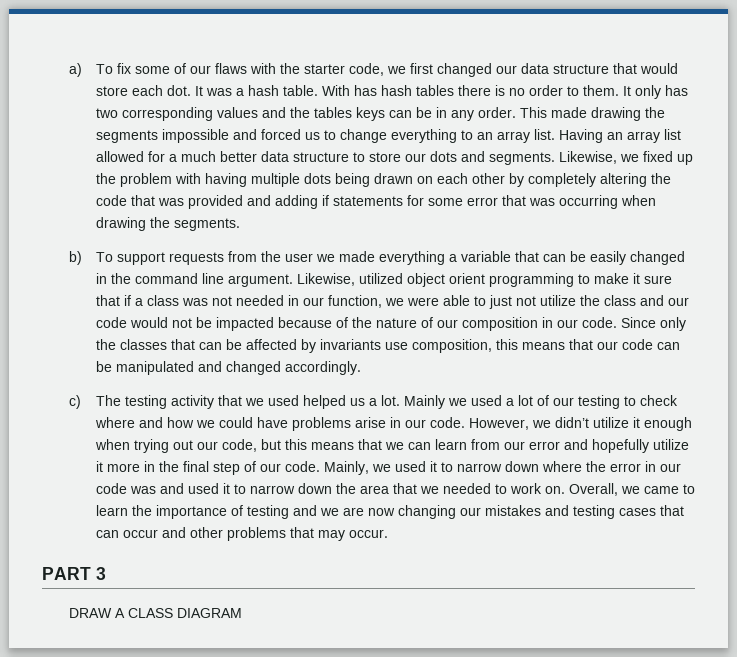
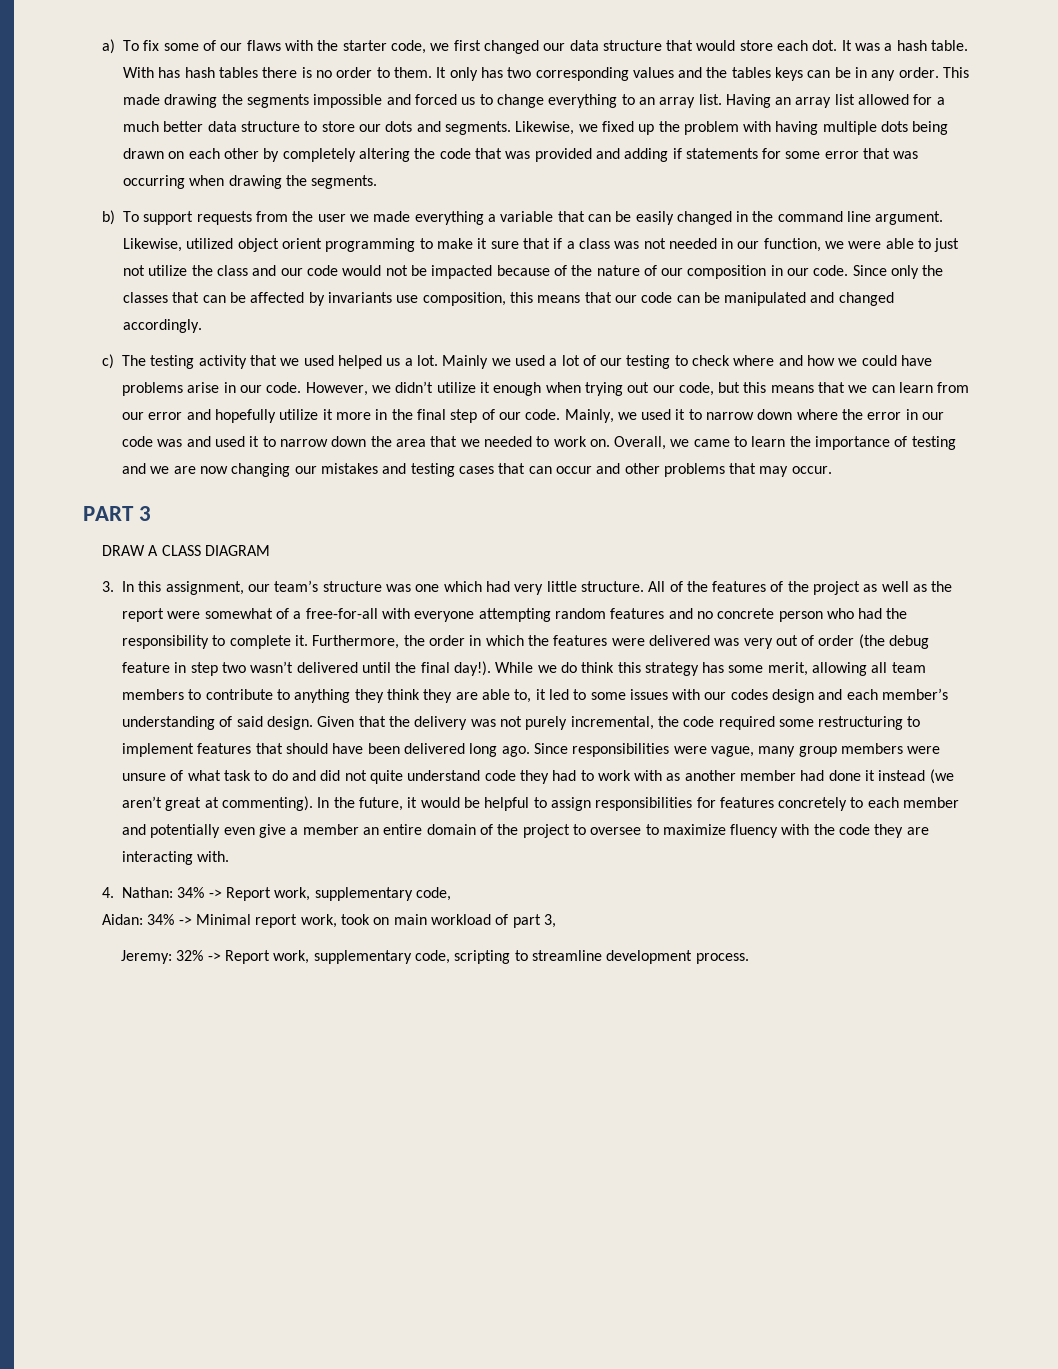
+ 3. In this assignment, our team’s structure was one which had very little structure. All of the features of the project as well as the report were somewhat of a free-for-all with everyone attempting random features and no concrete person who had the responsibility to complete it. Furthermore, the order in which the features were delivered was very out of order (the debug feature in step two wasn’t delivered until the final day!). While we do think this strategy has some merit, allowing all team members to contribute to anything they think they are able to, it led to some issues with our codes design and each member’s understanding of said design. Given that the delivery was not purely incremental, the code required some restructuring to implement features that should have been delivered long ago. Since responsibilities were vague, many group members were unsure of what task to do and did not quite understand code they had to work with as another member had done it instead (we aren’t great at commenting). In the future, it would be helpful to assign responsibilities for features concretely to each member and potentially even give a member an entire domain of the project to oversee to maximize fluency with the code they are interacting with.
+ 4. Nathan: 34% -> Report work, supplementary code,
+ Aidan: 34% -> Minimal report work, took on main workload of part 3,
+ Jeremy: 32% -> Report work, supplementary code, scripting to streamline development process.

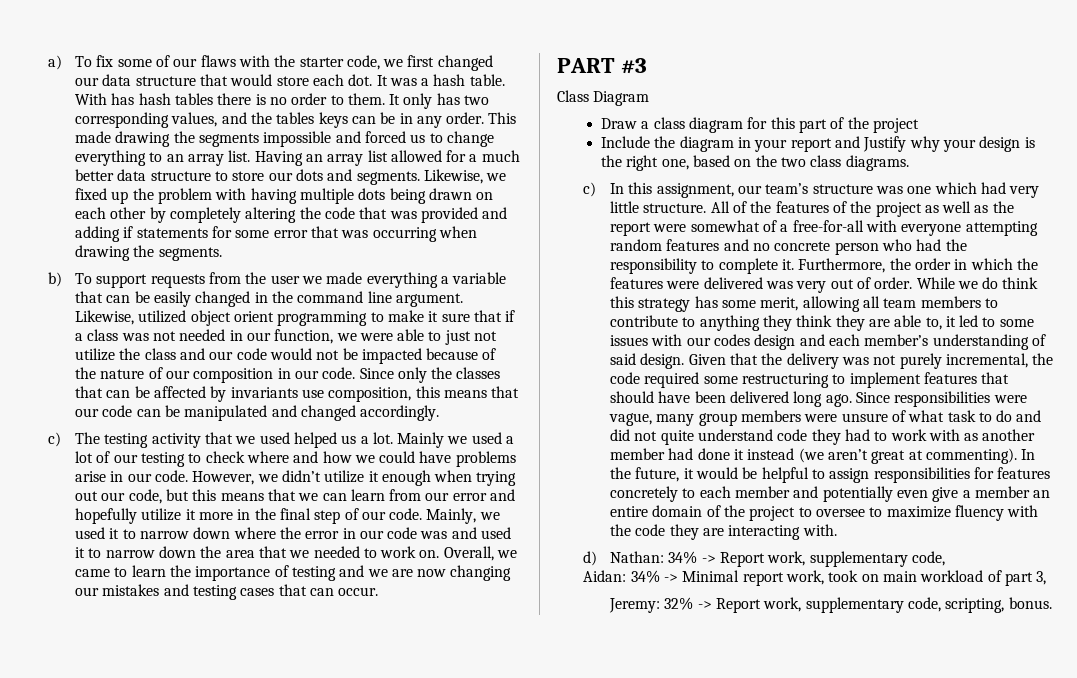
- It only has two corresponding values and the tables keys can be in any order.
+ It only has two corresponding values, and the tables keys can be in any order.
- Overall, we came to learn the importance of testing and we are now changing our mistakes and testing cases that can occur and other problems that may occur.
- PART 3
- DRAW A CLASS DIAGRAM
- 3. In this assignment, our team’s structure was one which had very little structure.
+ Overall, we came to learn the importance of testing and we are now changing our mistakes and testing cases that can occur.
+ PART #3
+ Class Diagram
+ Draw a class diagram for this part of the project
+ Include the diagram in your report and Justify why your design is the right one, based on the two class diagrams.
+ c) In this assignment, our team’s structure was one which had very little structure.
- Furthermore, the order in which the features were delivered was very out of order (the debug feature in step two wasn’t delivered until the final day!).
+ Furthermore, the order in which the features were delivered was very out of order.
- 4. Nathan: 34% -> Report work, supplementary code,
+ d) Nathan: 34% -> Report work, supplementary code,
- Jeremy: 32% -> Report work, supplementary code, scripting to streamline development process.
+ Jeremy: 32% -> Report work, supplementary code, scripting, bonus.

